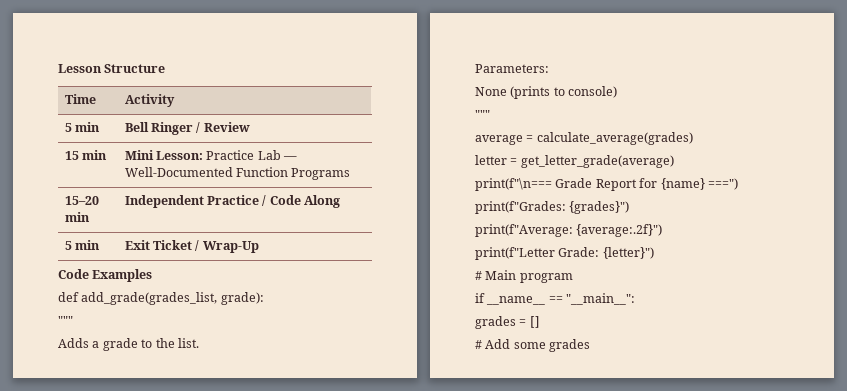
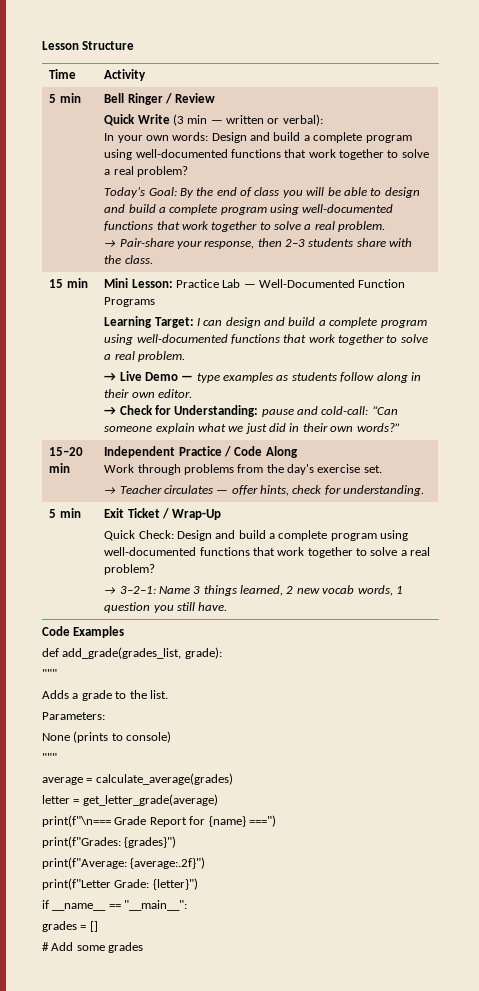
+ Quick Write (3 min — written or verbal):
+ In your own words: Design and build a complete program using well-documented functions that work together to solve a real problem?
+ Today’s Goal: By the end of class you will be able to design and build a complete program using well-documented functions that work together to solve a real problem.
+ → Pair-share your response, then 2–3 students share with the class.
+ Learning Target: I can design and build a complete program using well-documented functions that work together to solve a real problem.
+ → Live Demo — type examples as students follow along in their own editor.
+ → Check for Understanding: pause and cold-call: “Can someone explain what we just did in their own words?”
  15–20 min | Independent Practice / Code Along
+ Work through problems from the day's exercise set.
+ → Teacher circulates — offer hints, check for understanding.
  5 min | Exit Ticket / Wrap-Up
+ Quick Check: Design and build a complete program using well-documented functions that work together to solve a real problem?
+ → 3–2–1: Name 3 things learned, 2 new vocab words, 1 question you still have.
- # Main program

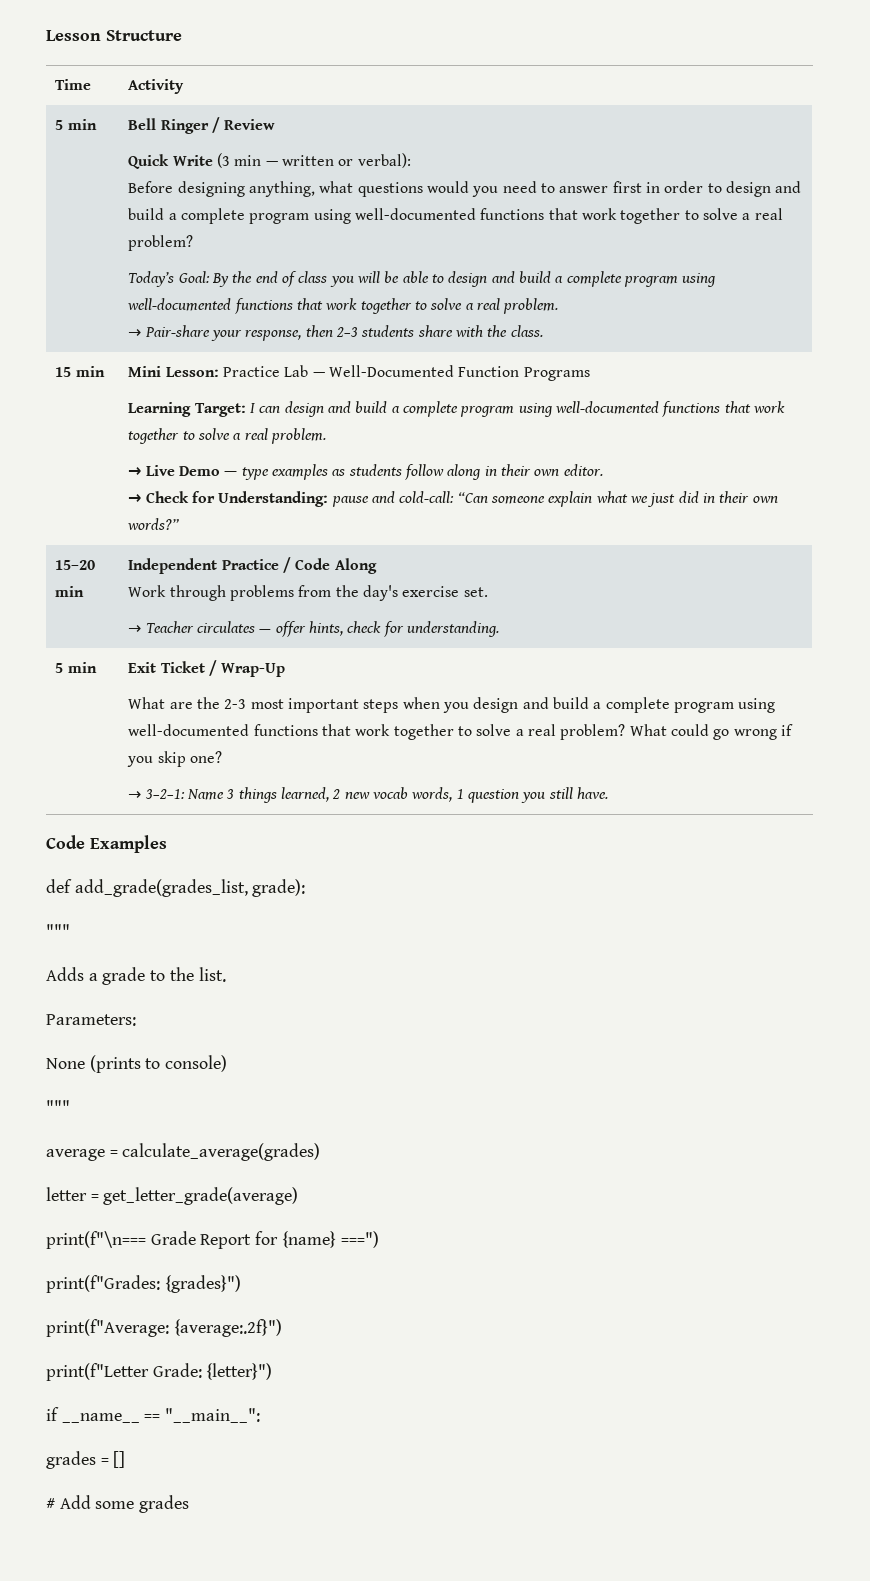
- In your own words: Design and build a complete program using well-documented functions that work together to solve a real problem?
+ Before designing anything, what questions would you need to answer first in order to design and build a complete program using well-documented functions that work together to solve a real problem?
- Quick Check: Design and build a complete program using well-documented functions that work together to solve a real problem?
+ What are the 2-3 most important steps when you design and build a complete program using well-documented functions that work together to solve a real problem? What could go wrong if you skip one?

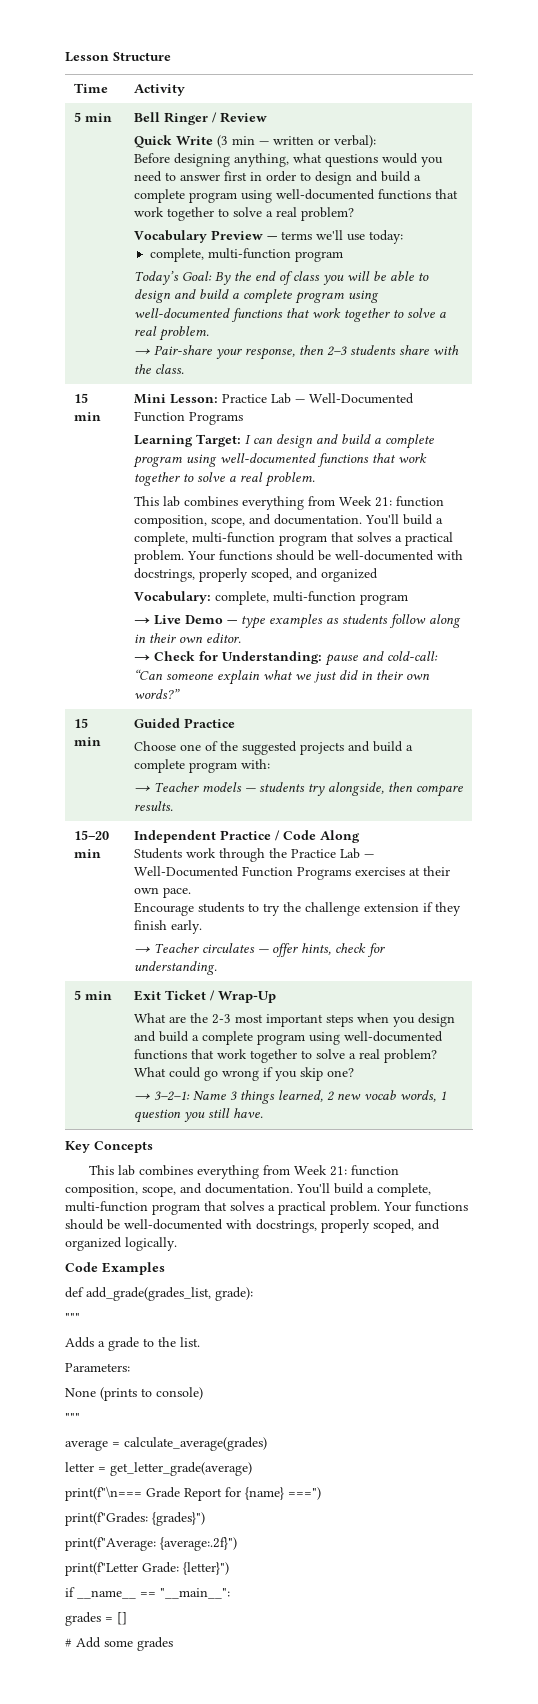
+ Vocabulary Preview — terms we'll use today:
+ complete, multi-function program
  Learning Target: I can design and build a complete program using well-documented functions that work together to solve a real problem.
+ This lab combines everything from Week 21: function composition, scope, and documentation. You'll build a complete, multi-function program that solves a practical problem. Your functions should be well-documented with docstrings, properly scoped, and organized
+ Vocabulary: complete, multi-function program
+ 15 min | Guided Practice
+ Choose one of the suggested projects and build a complete program with:
+ → Teacher models — students try alongside, then compare results.
- Work through problems from the day's exercise set.
+ Students work through the Practice Lab — Well-Documented Function Programs exercises at their own pace.
+ Encourage students to try the challenge extension if they finish early.
+ Key Concepts
+ This lab combines everything from Week 21: function composition, scope, and documentation. You'll build a complete, multi-function program that solves a practical problem. Your functions should be well-documented with docstrings, properly scoped, and organized logically.

